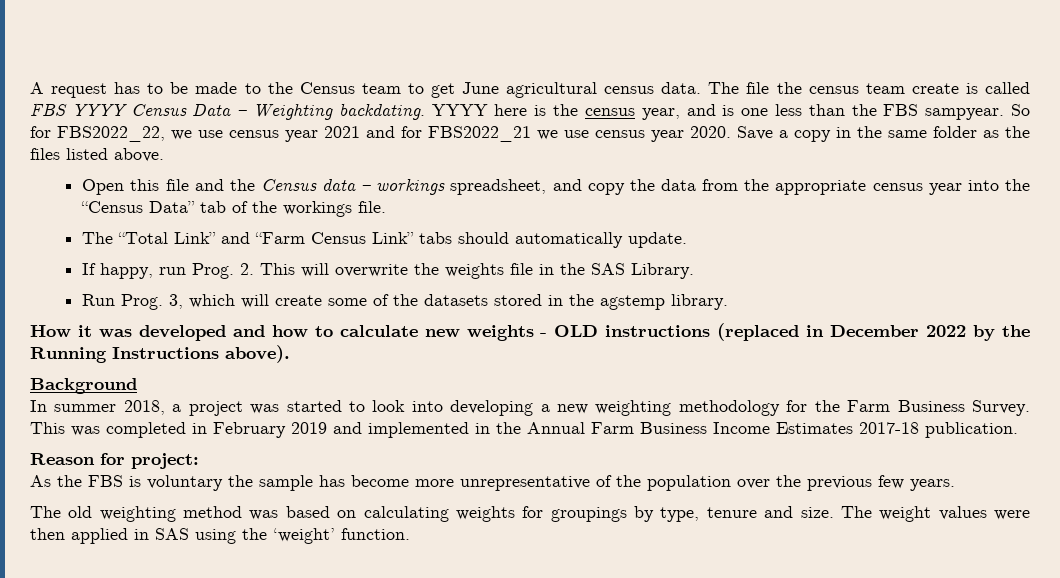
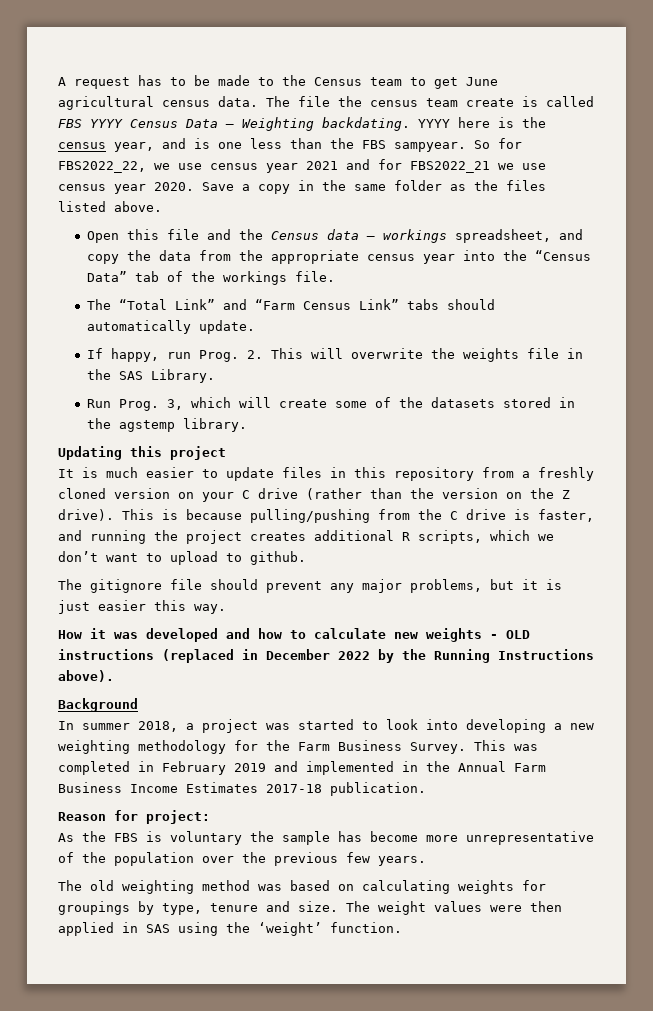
+ Updating this project
+ It is much easier to update files in this repository from a freshly cloned version on your C drive (rather than the version on the Z drive). This is because pulling/pushing from the C drive is faster, and running the project creates additional R scripts, which we don’t want to upload to github.
+ The gitignore file should prevent any major problems, but it is just easier this way.

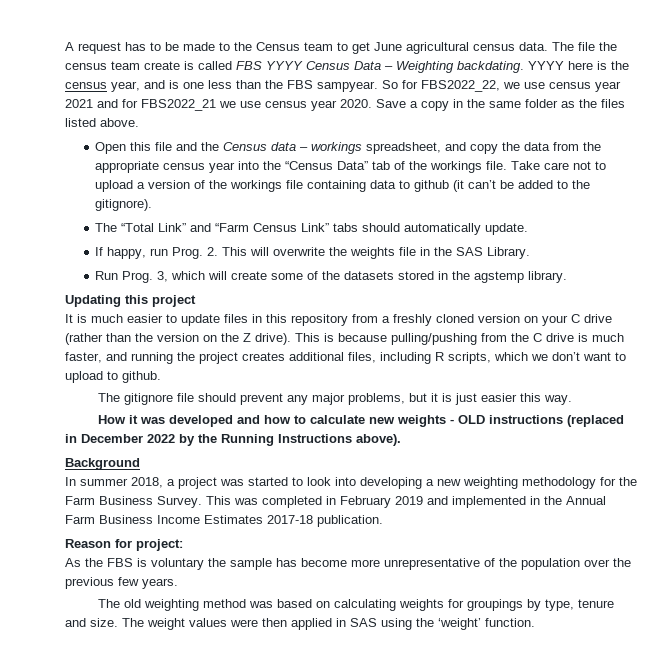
+ Take care not to upload a version of the workings file containing data to github (it can’t be added to the gitignore).
- This is because pulling/pushing from the C drive is faster, and running the project creates additional R scripts, which we don’t want to upload to github.
+ This is because pulling/pushing from the C drive is much faster, and running the project creates additional files, including R scripts, which we don’t want to upload to github.

